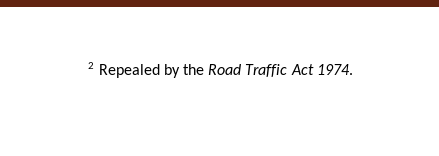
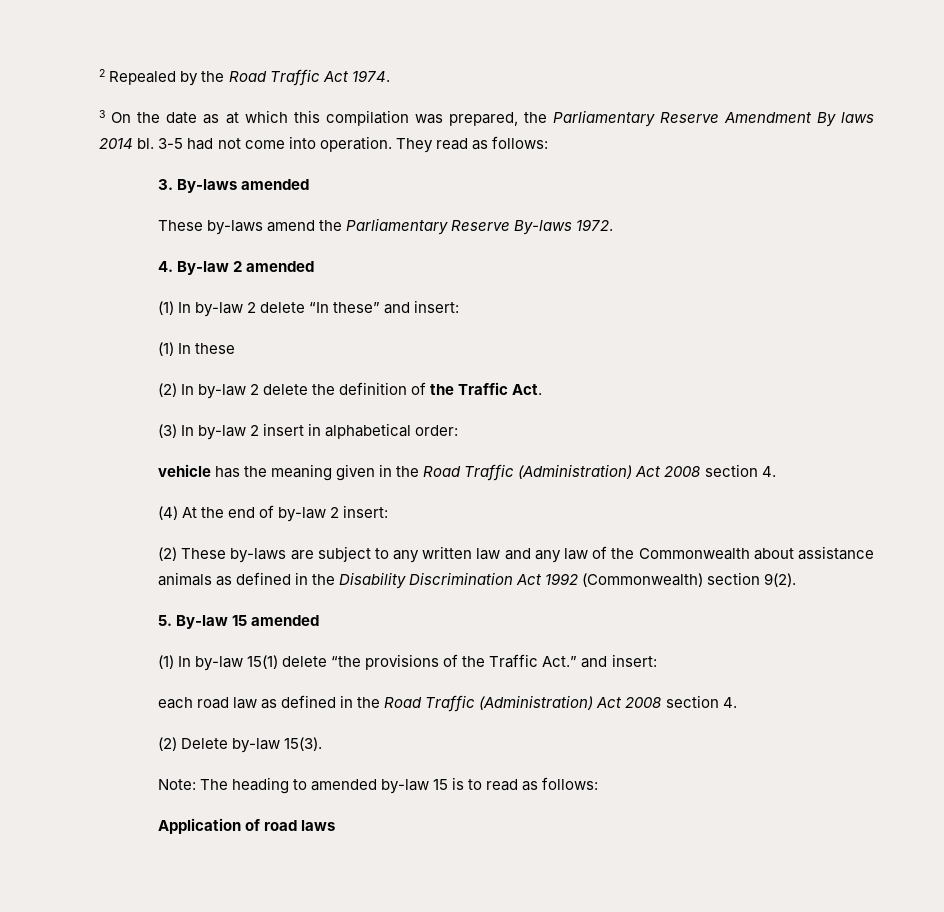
+ 3 On the date as at which this compilation was prepared, the Parliamentary Reserve Amendment By laws 2014 bl. 3-5 had not come into operation. They read as follows:
+ 3. By-laws amended
+ These by-laws amend the Parliamentary Reserve By-laws 1972.
+ 4. By-law 2 amended
+ (1) In by-law 2 delete “In these” and insert:
+ (1) In these
+ (2) In by-law 2 delete the definition of the Traffic Act.
+ (3) In by-law 2 insert in alphabetical order:
+ vehicle has the meaning given in the Road Traffic (Administration) Act 2008 section 4.
+ (4) At the end of by-law 2 insert:
+ (2) These by-laws are subject to any written law and any law of the Commonwealth about assistance animals as defined in the Disability Discrimination Act 1992 (Commonwealth) section 9(2).
+ 5. By-law 15 amended
+ (1) In by-law 15(1) delete “the provisions of the Traffic Act.” and insert:
+ each road law as defined in the Road Traffic (Administration) Act 2008 section 4.
+ (2) Delete by-law 15(3).
+ Note: The heading to amended by-law 15 is to read as follows:
+ Application of road laws

